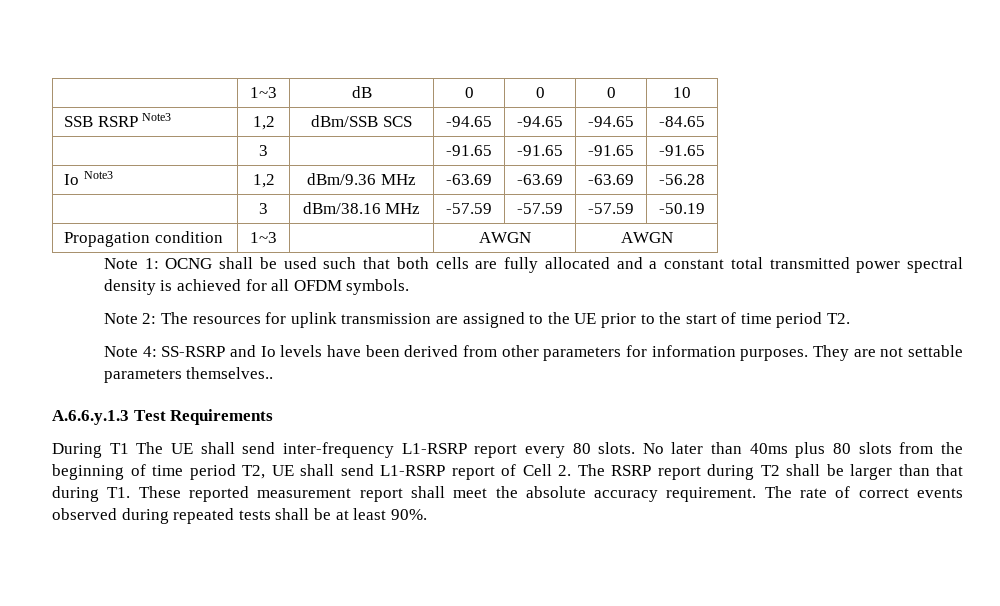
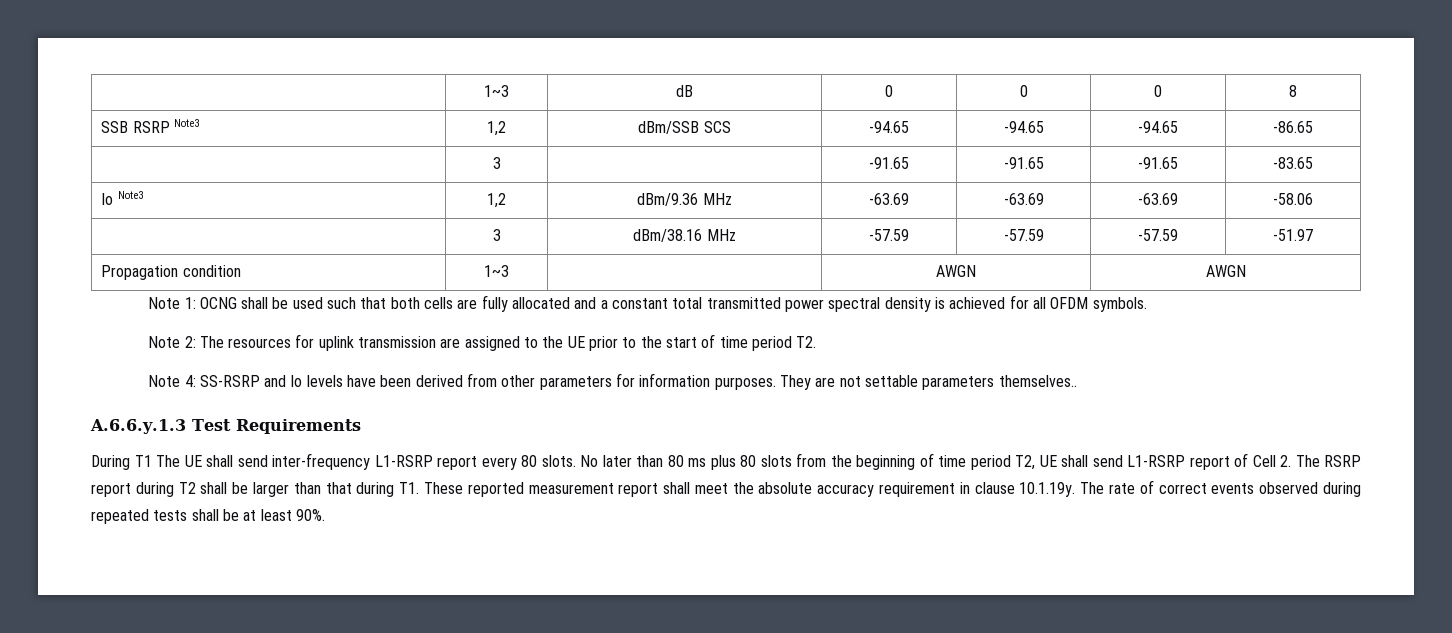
- | 1~3 | dB | 0 | 0 | 0 | 10
+ | 1~3 | dB | 0 | 0 | 0 | 8
- SSB RSRP Note3 | 1,2 | dBm/SSB SCS | -94.65 | -94.65 | -94.65 | -84.65
+ SSB RSRP Note3 | 1,2 | dBm/SSB SCS | -94.65 | -94.65 | -94.65 | -86.65
- | 3 | | -91.65 | -91.65 | -91.65 | -91.65
+ | 3 | | -91.65 | -91.65 | -91.65 | -83.65
- Io Note3 | 1,2 | dBm/9.36 MHz | -63.69 | -63.69 | -63.69 | -56.28
+ Io Note3 | 1,2 | dBm/9.36 MHz | -63.69 | -63.69 | -63.69 | -58.06
- | 3 | dBm/38.16 MHz | -57.59 | -57.59 | -57.59 | -50.19
+ | 3 | dBm/38.16 MHz | -57.59 | -57.59 | -57.59 | -51.97
- No later than 40ms plus 80 slots from the beginning of time period T2, UE shall send L1-RSRP report of Cell 2. The RSRP report during T2 shall be larger than that during T1. These reported measurement report shall meet the absolute accuracy requirement. The rate of correct events observed during repeated tests shall be at least 90%.
+ No later than 80 ms plus 80 slots from the beginning of time period T2, UE shall send L1-RSRP report of Cell 2. The RSRP report during T2 shall be larger than that during T1. These reported measurement report shall meet the absolute accuracy requirement in clause 10.1.19y. The rate of correct events observed during repeated tests shall be at least 90%.

